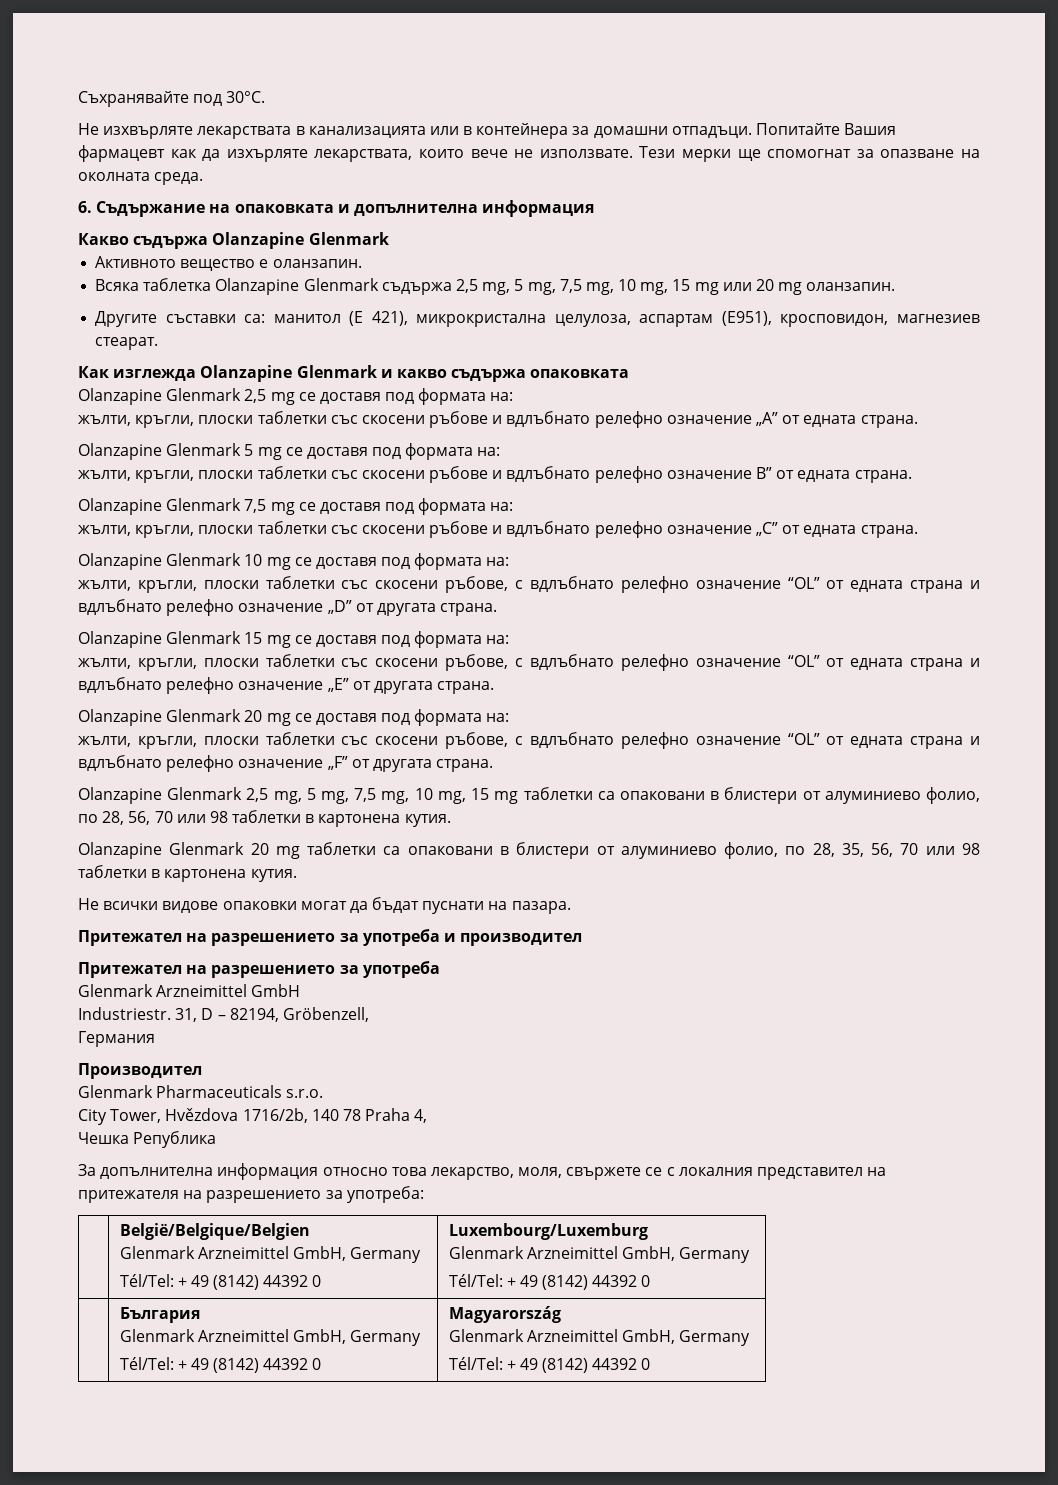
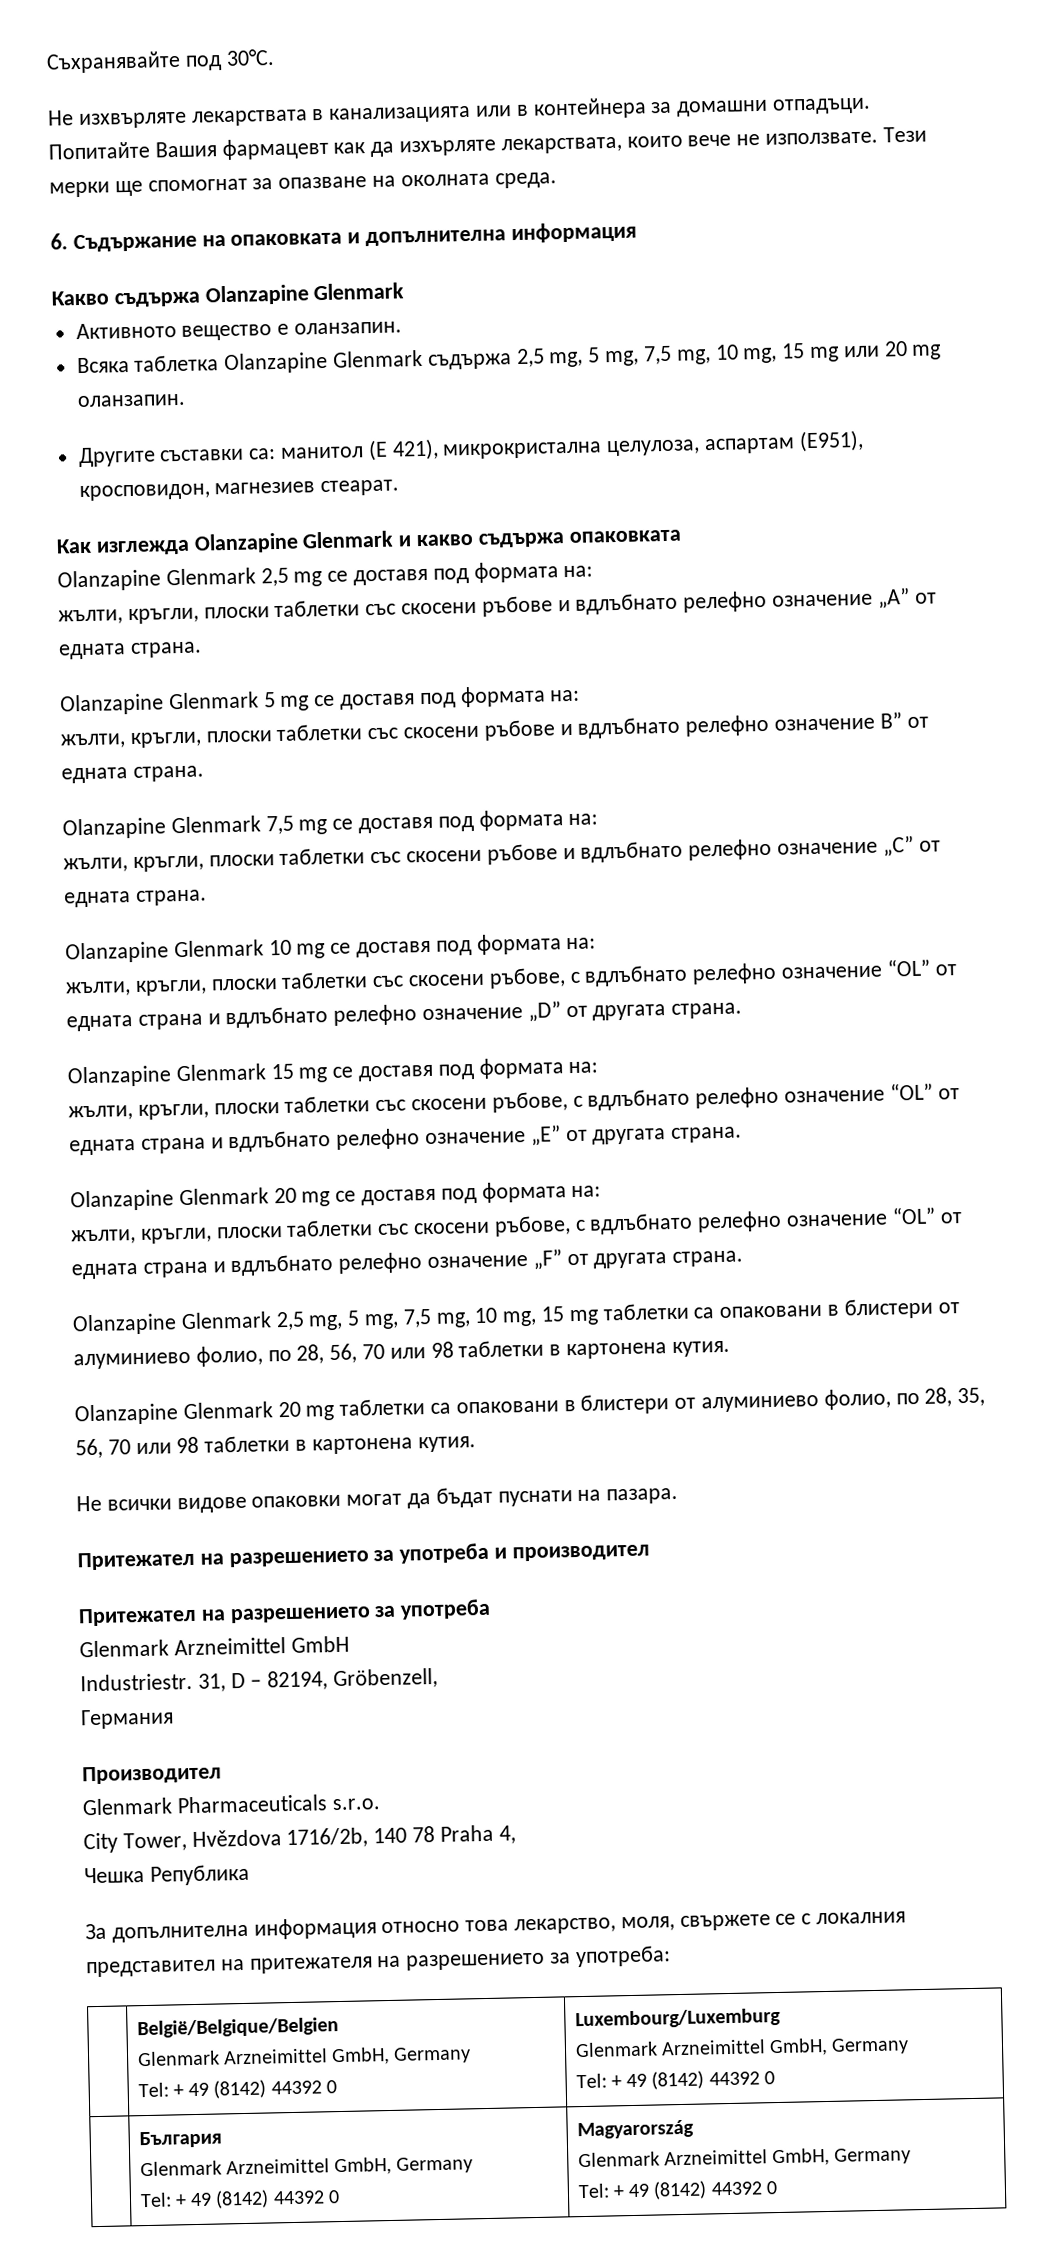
  | België/Belgique/Belgien
  Glenmark Arzneimittel GmbH, Germany
- Tél/Tel: + 49 (8142) 44392 0 | Luxembourg/Luxemburg
+ Tel: + 49 (8142) 44392 0 | Luxembourg/Luxemburg
  Glenmark Arzneimittel GmbH, Germany
- Tél/Tel: + 49 (8142) 44392 0
+ Tel: + 49 (8142) 44392 0
  | България
  Glenmark Arzneimittel GmbH, Germany
- Tél/Tel: + 49 (8142) 44392 0 | Magyarország
+ Tel: + 49 (8142) 44392 0 | Magyarország
  Glenmark Arzneimittel GmbH, Germany
- Tél/Tel: + 49 (8142) 44392 0
+ Tel: + 49 (8142) 44392 0

